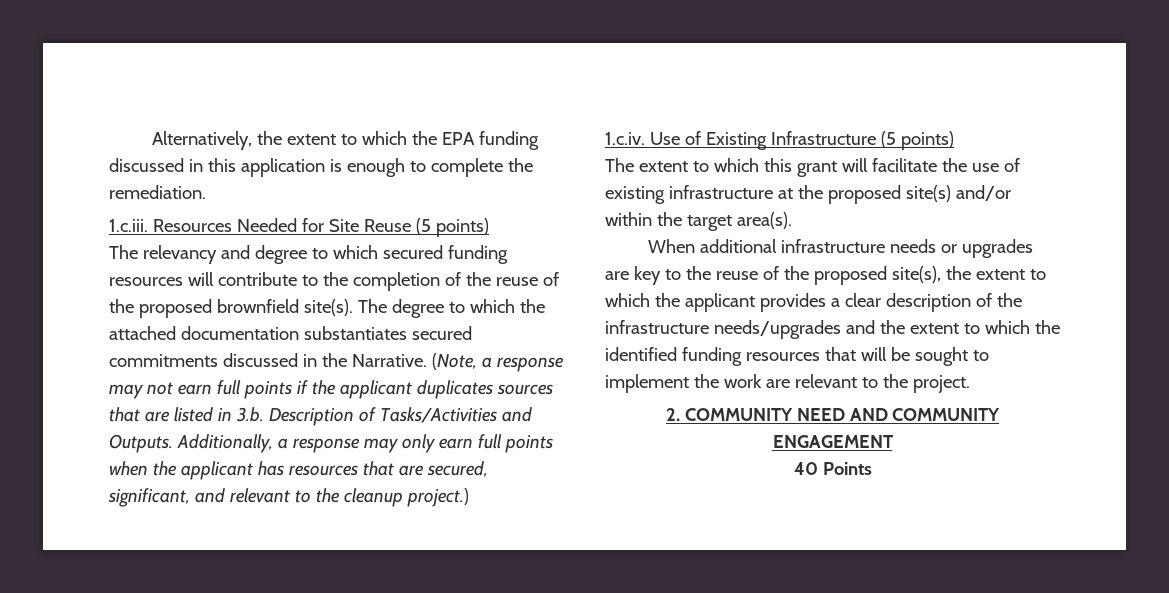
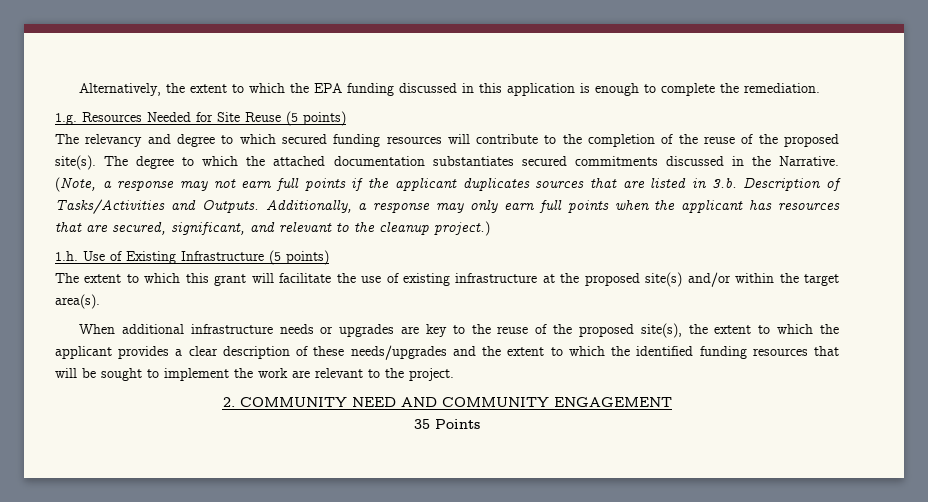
- 1.c.iii. Resources Needed for Site Reuse (5 points)
+ 1.g. Resources Needed for Site Reuse (5 points)
- The relevancy and degree to which secured funding resources will contribute to the completion of the reuse of the proposed brownfield site(s).
+ The relevancy and degree to which secured funding resources will contribute to the completion of the reuse of the proposed site(s).
- 1.c.iv. Use of Existing Infrastructure (5 points)
+ 1.h. Use of Existing Infrastructure (5 points)
- When additional infrastructure needs or upgrades are key to the reuse of the proposed site(s), the extent to which the applicant provides a clear description of the infrastructure needs/upgrades and the extent to which the identified funding resources that will be sought to implement the work are relevant to the project.
+ When additional infrastructure needs or upgrades are key to the reuse of the proposed site(s), the extent to which the applicant provides a clear description of these needs/upgrades and the extent to which the identified funding resources that will be sought to implement the work are relevant to the project.
- 40 Points
+ 35 Points

